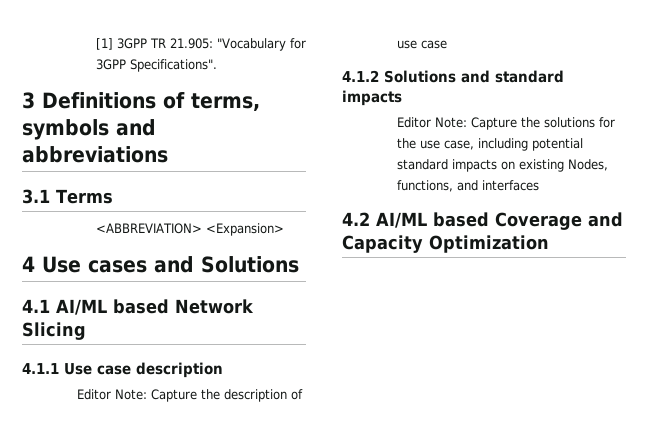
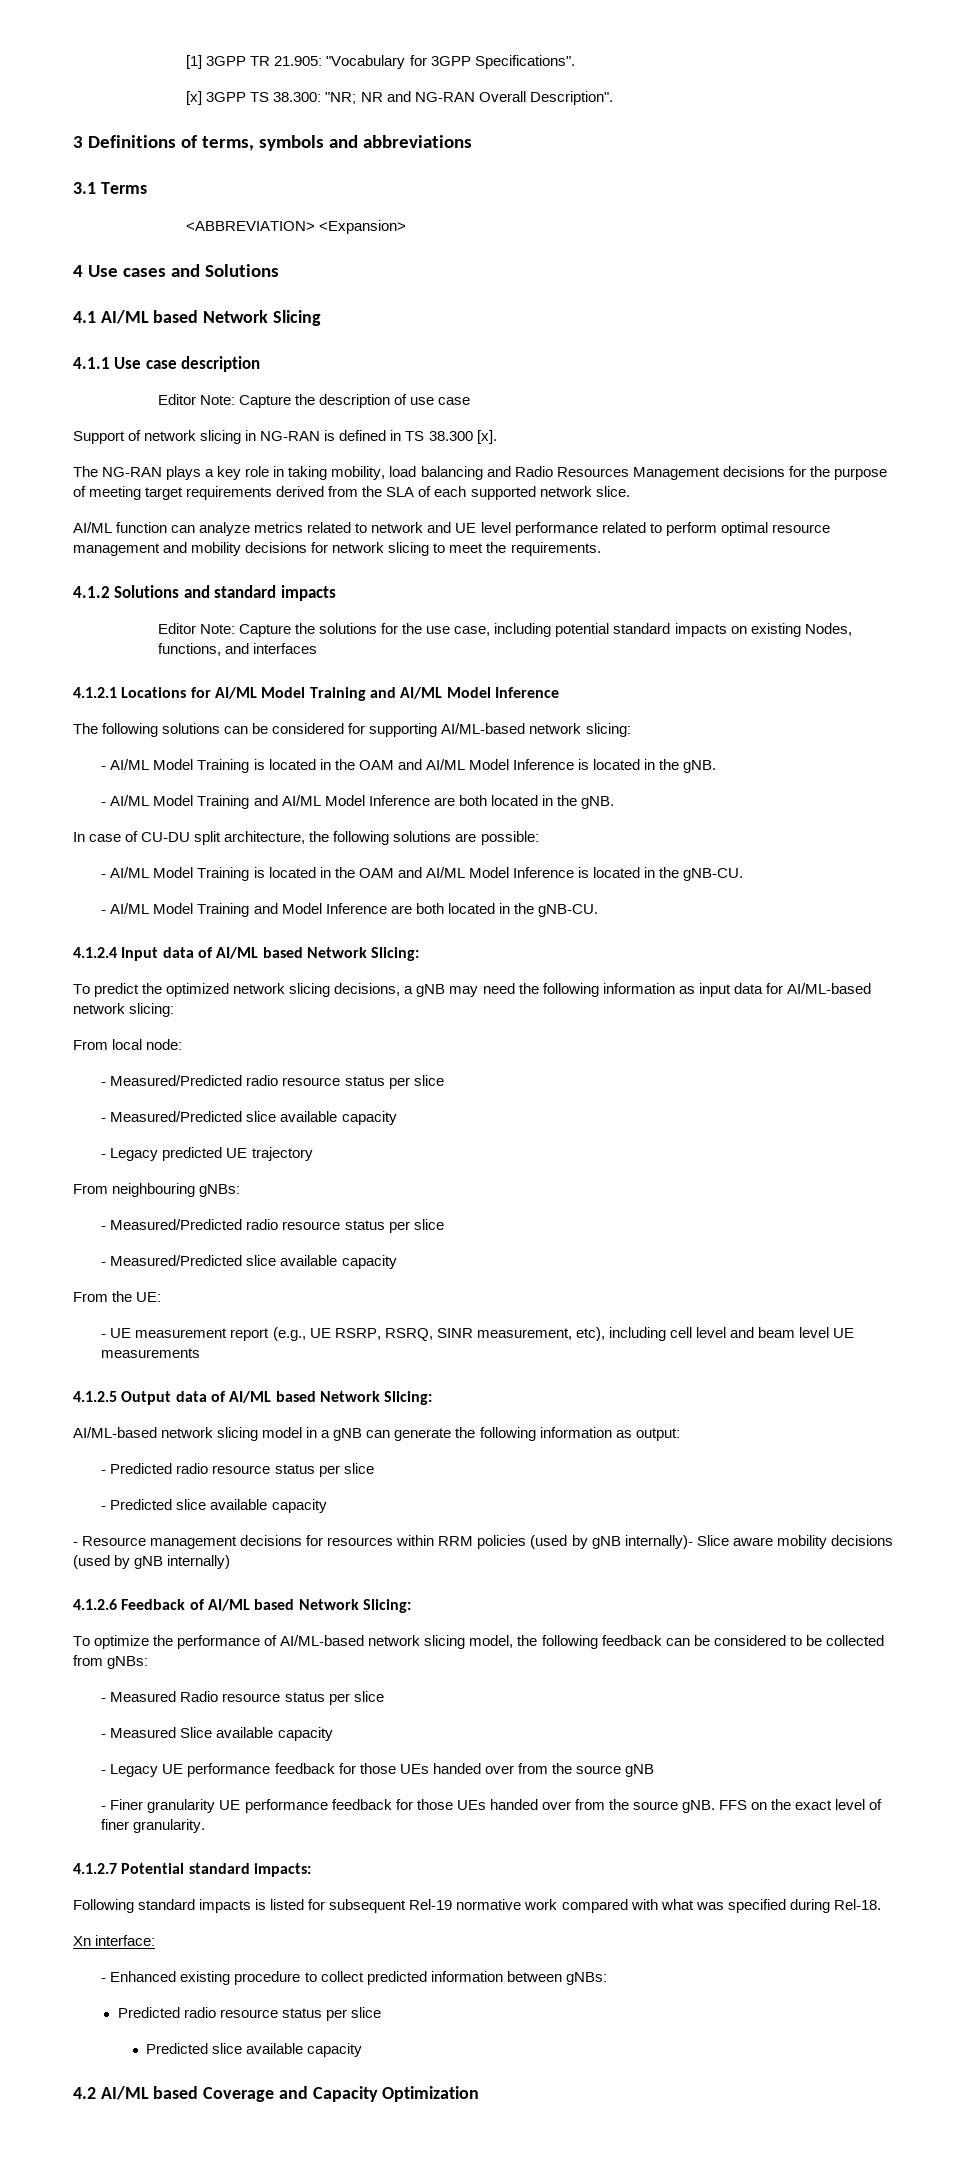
+ [x] 3GPP TS 38.300: "NR; NR and NG-RAN Overall Description".
+ Support of network slicing in NG-RAN is defined in TS 38.300 [x].
+ The NG-RAN plays a key role in taking mobility, load balancing and Radio Resources Management decisions for the purpose of meeting target requirements derived from the SLA of each supported network slice.
+ AI/ML function can analyze metrics related to network and UE level performance related to perform optimal resource management and mobility decisions for network slicing to meet the requirements.
+ 4.1.2.1 Locations for AI/ML Model Training and AI/ML Model Inference
+ The following solutions can be considered for supporting AI/ML-based network slicing:
+ - AI/ML Model Training is located in the OAM and AI/ML Model Inference is located in the gNB.
+ - AI/ML Model Training and AI/ML Model Inference are both located in the gNB.
+ In case of CU-DU split architecture, the following solutions are possible:
+ - AI/ML Model Training is located in the OAM and AI/ML Model Inference is located in the gNB-CU.
+ - AI/ML Model Training and Model Inference are both located in the gNB-CU.
+ 4.1.2.4 Input data of AI/ML based Network Slicing:
+ To predict the optimized network slicing decisions, a gNB may need the following information as input data for AI/ML-based network slicing:
+ From local node:
+ - Measured/Predicted radio resource status per slice
+ - Measured/Predicted slice available capacity
+ - Legacy predicted UE trajectory
+ From neighbouring gNBs:
+ - Measured/Predicted radio resource status per slice
+ - Measured/Predicted slice available capacity
+ From the UE:
+ - UE measurement report (e.g., UE RSRP, RSRQ, SINR measurement, etc), including cell level and beam level UE measurements
+ 4.1.2.5 Output data of AI/ML based Network Slicing:
+ AI/ML-based network slicing model in a gNB can generate the following information as output:
+ - Predicted radio resource status per slice
+ - Predicted slice available capacity
+ - Resource management decisions for resources within RRM policies (used by gNB internally)- Slice aware mobility decisions (used by gNB internally)
+ 4.1.2.6 Feedback of AI/ML based Network Slicing:
+ To optimize the performance of AI/ML-based network slicing model, the following feedback can be considered to be collected from gNBs:
+ - Measured Radio resource status per slice
+ - Measured Slice available capacity
+ - Legacy UE performance feedback for those UEs handed over from the source gNB
+ - Finer granularity UE performance feedback for those UEs handed over from the source gNB. FFS on the exact level of finer granularity.
+ 4.1.2.7 Potential standard impacts:
+ Following standard impacts is listed for subsequent Rel-19 normative work compared with what was specified during Rel-18.
+ Xn interface:
+ - Enhanced existing procedure to collect predicted information between gNBs:
+ Predicted radio resource status per slice
+ Predicted slice available capacity

